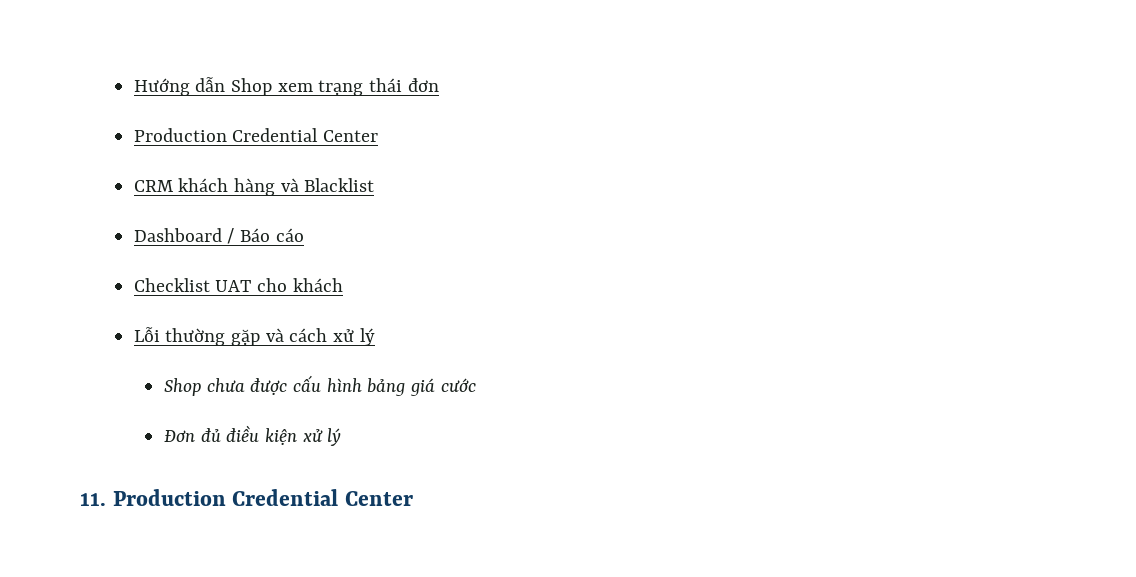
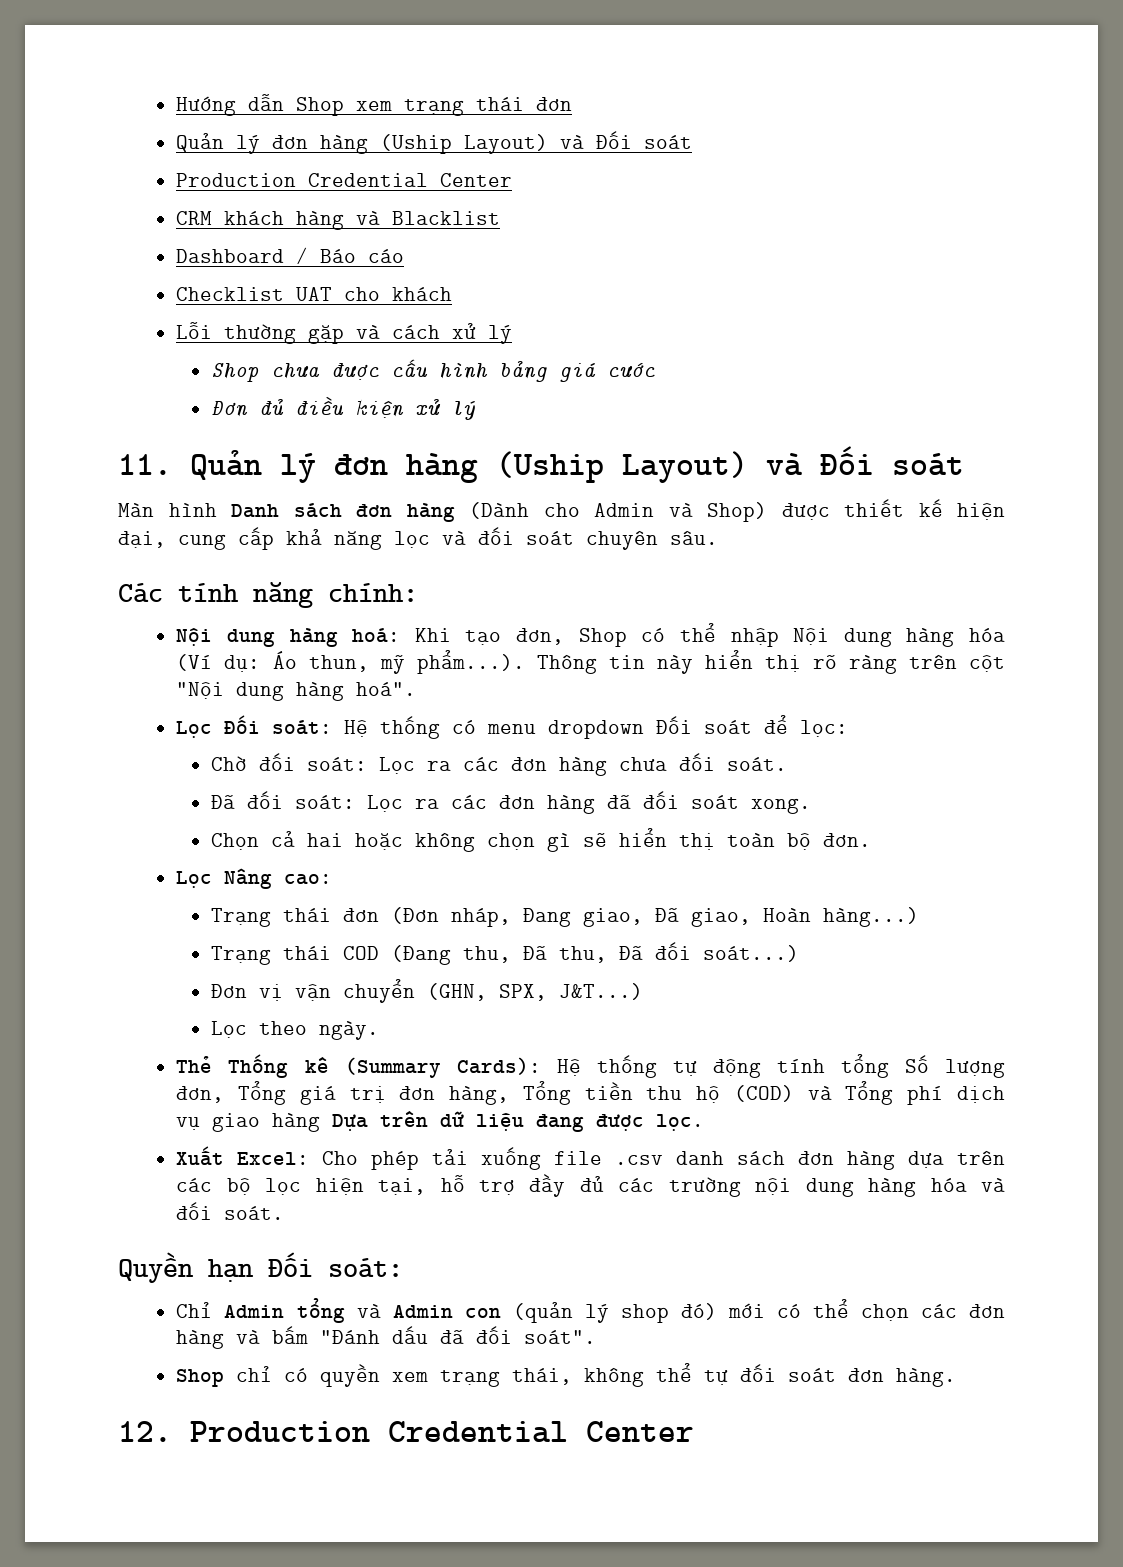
  Hướng dẫn Shop xem trạng thái đơn
+ Quản lý đơn hàng (Uship Layout) và Đối soát
- 11. Production Credential Center
+ 11. Quản lý đơn hàng (Uship Layout) và Đối soát
+ Màn hình Danh sách đơn hàng (Dành cho Admin và Shop) được thiết kế hiện đại, cung cấp khả năng lọc và đối soát chuyên sâu.
+ Các tính năng chính:
+ Nội dung hàng hoá: Khi tạo đơn, Shop có thể nhập Nội dung hàng hóa (Ví dụ: Áo thun, mỹ phẩm...). Thông tin này hiển thị rõ ràng trên cột "Nội dung hàng hoá".
+ Lọc Đối soát: Hệ thống có menu dropdown Đối soát để lọc:
+ Chờ đối soát: Lọc ra các đơn hàng chưa đối soát.
+ Đã đối soát: Lọc ra các đơn hàng đã đối soát xong.
+ Chọn cả hai hoặc không chọn gì sẽ hiển thị toàn bộ đơn.
+ Lọc Nâng cao:
+ Trạng thái đơn (Đơn nháp, Đang giao, Đã giao, Hoàn hàng...)
+ Trạng thái COD (Đang thu, Đã thu, Đã đối soát...)
+ Đơn vị vận chuyển (GHN, SPX, J&T...)
+ Lọc theo ngày.
+ Thẻ Thống kê (Summary Cards): Hệ thống tự động tính tổng Số lượng đơn, Tổng giá trị đơn hàng, Tổng tiền thu hộ (COD) và Tổng phí dịch vụ giao hàng Dựa trên dữ liệu đang được lọc.
+ Xuất Excel: Cho phép tải xuống file .csv danh sách đơn hàng dựa trên các bộ lọc hiện tại, hỗ trợ đầy đủ các trường nội dung hàng hóa và đối soát.
+ Quyền hạn Đối soát:
+ Chỉ Admin tổng và Admin con (quản lý shop đó) mới có thể chọn các đơn hàng và bấm "Đánh dấu đã đối soát".
+ Shop chỉ có quyền xem trạng thái, không thể tự đối soát đơn hàng.
+ 12. Production Credential Center

